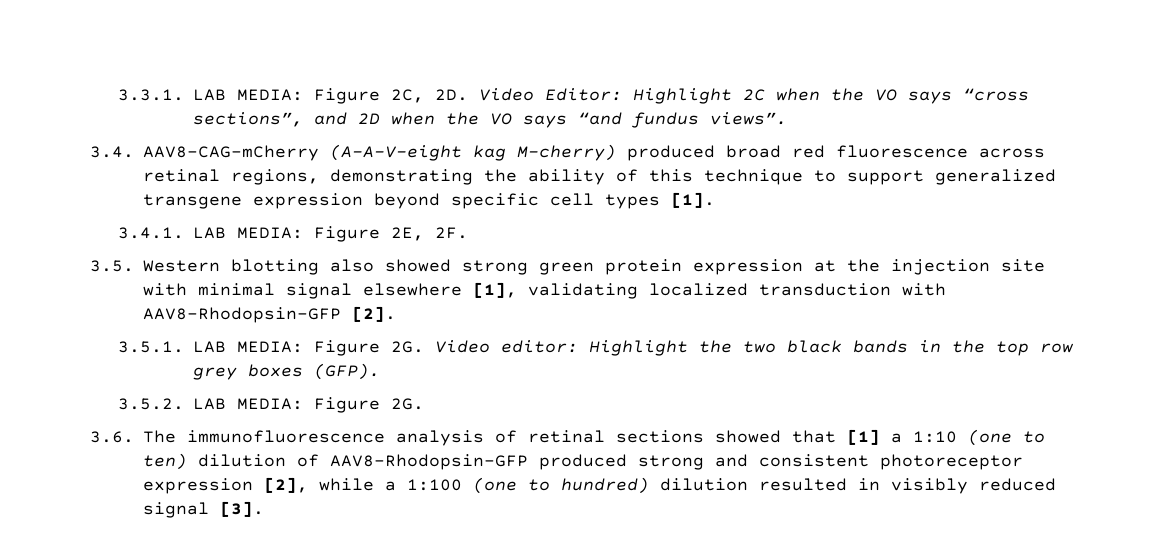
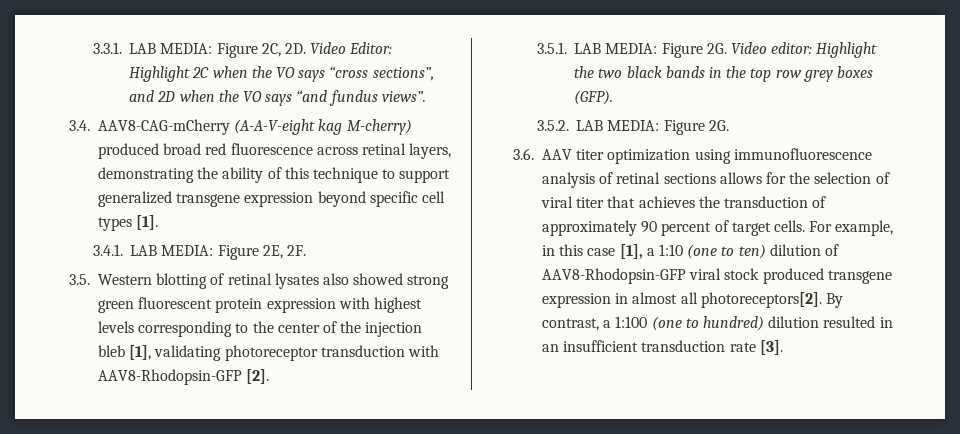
- 3.4. AAV8-CAG-mCherry (A-A-V-eight kag M-cherry) produced broad red fluorescence across retinal regions, demonstrating the ability of this technique to support generalized transgene expression beyond specific cell types [1].
+ 3.4. AAV8-CAG-mCherry (A-A-V-eight kag M-cherry) produced broad red fluorescence across retinal layers, demonstrating the ability of this technique to support generalized transgene expression beyond specific cell types [1].
- 3.5. Western blotting also showed strong green protein expression at the injection site with minimal signal elsewhere [1], validating localized transduction with AAV8-Rhodopsin-GFP [2].
+ 3.5. Western blotting of retinal lysates also showed strong green fluorescent protein expression with highest levels corresponding to the center of the injection bleb [1], validating photoreceptor transduction with AAV8-Rhodopsin-GFP [2].
- 3.6. The immunofluorescence analysis of retinal sections showed that [1] a 1:10 (one to ten) dilution of AAV8-Rhodopsin-GFP produced strong and consistent photoreceptor expression [2], while a 1:100 (one to hundred) dilution resulted in visibly reduced signal [3].
+ 3.6. AAV titer optimization using immunofluorescence analysis of retinal sections allows for the selection of viral titer that achieves the transduction of approximately 90 percent of target cells. For example, in this case [1], a 1:10 (one to ten) dilution of AAV8-Rhodopsin-GFP viral stock produced transgene expression in almost all photoreceptors[2]. By contrast, a 1:100 (one to hundred) dilution resulted in an insufficient transduction rate [3].

